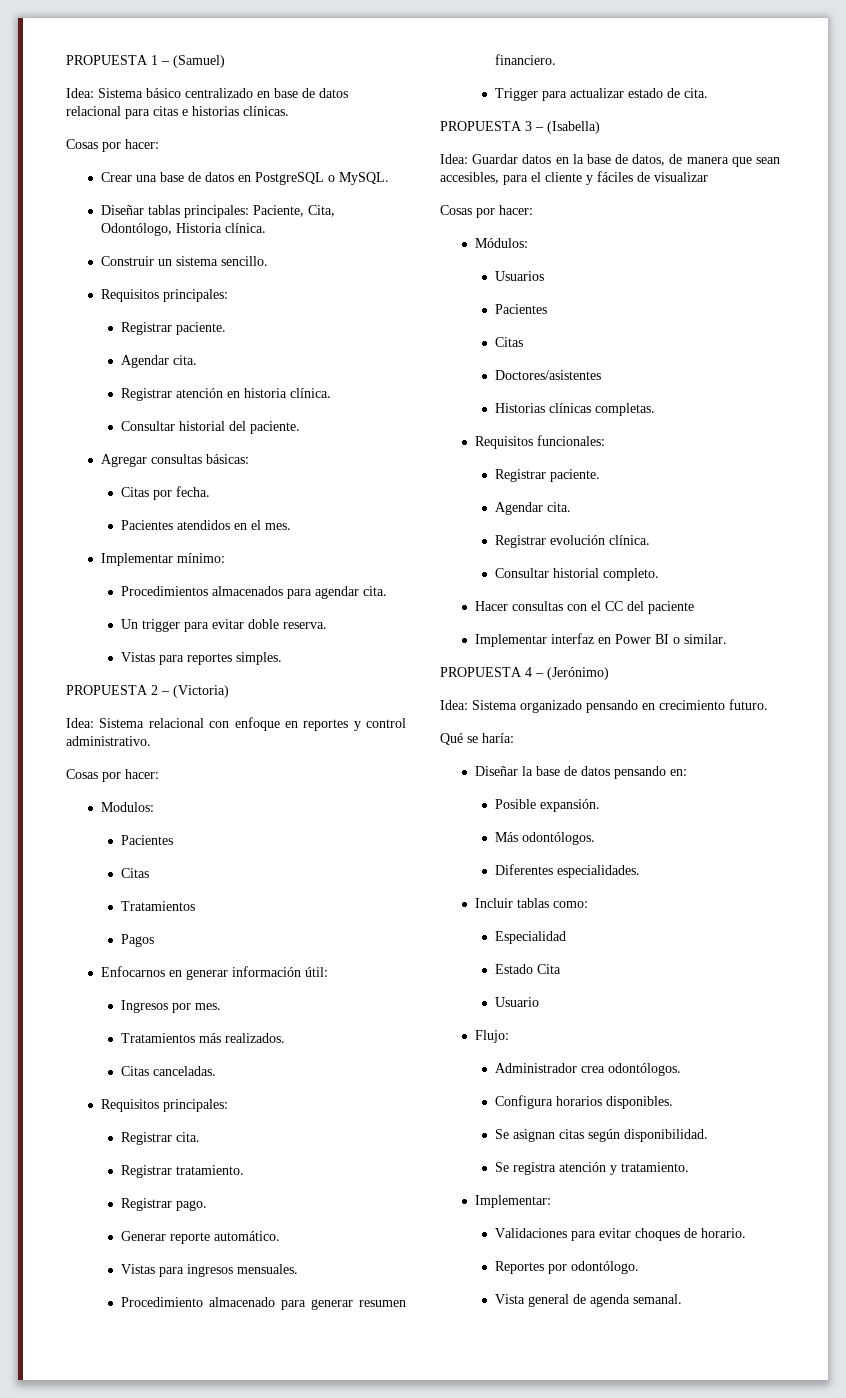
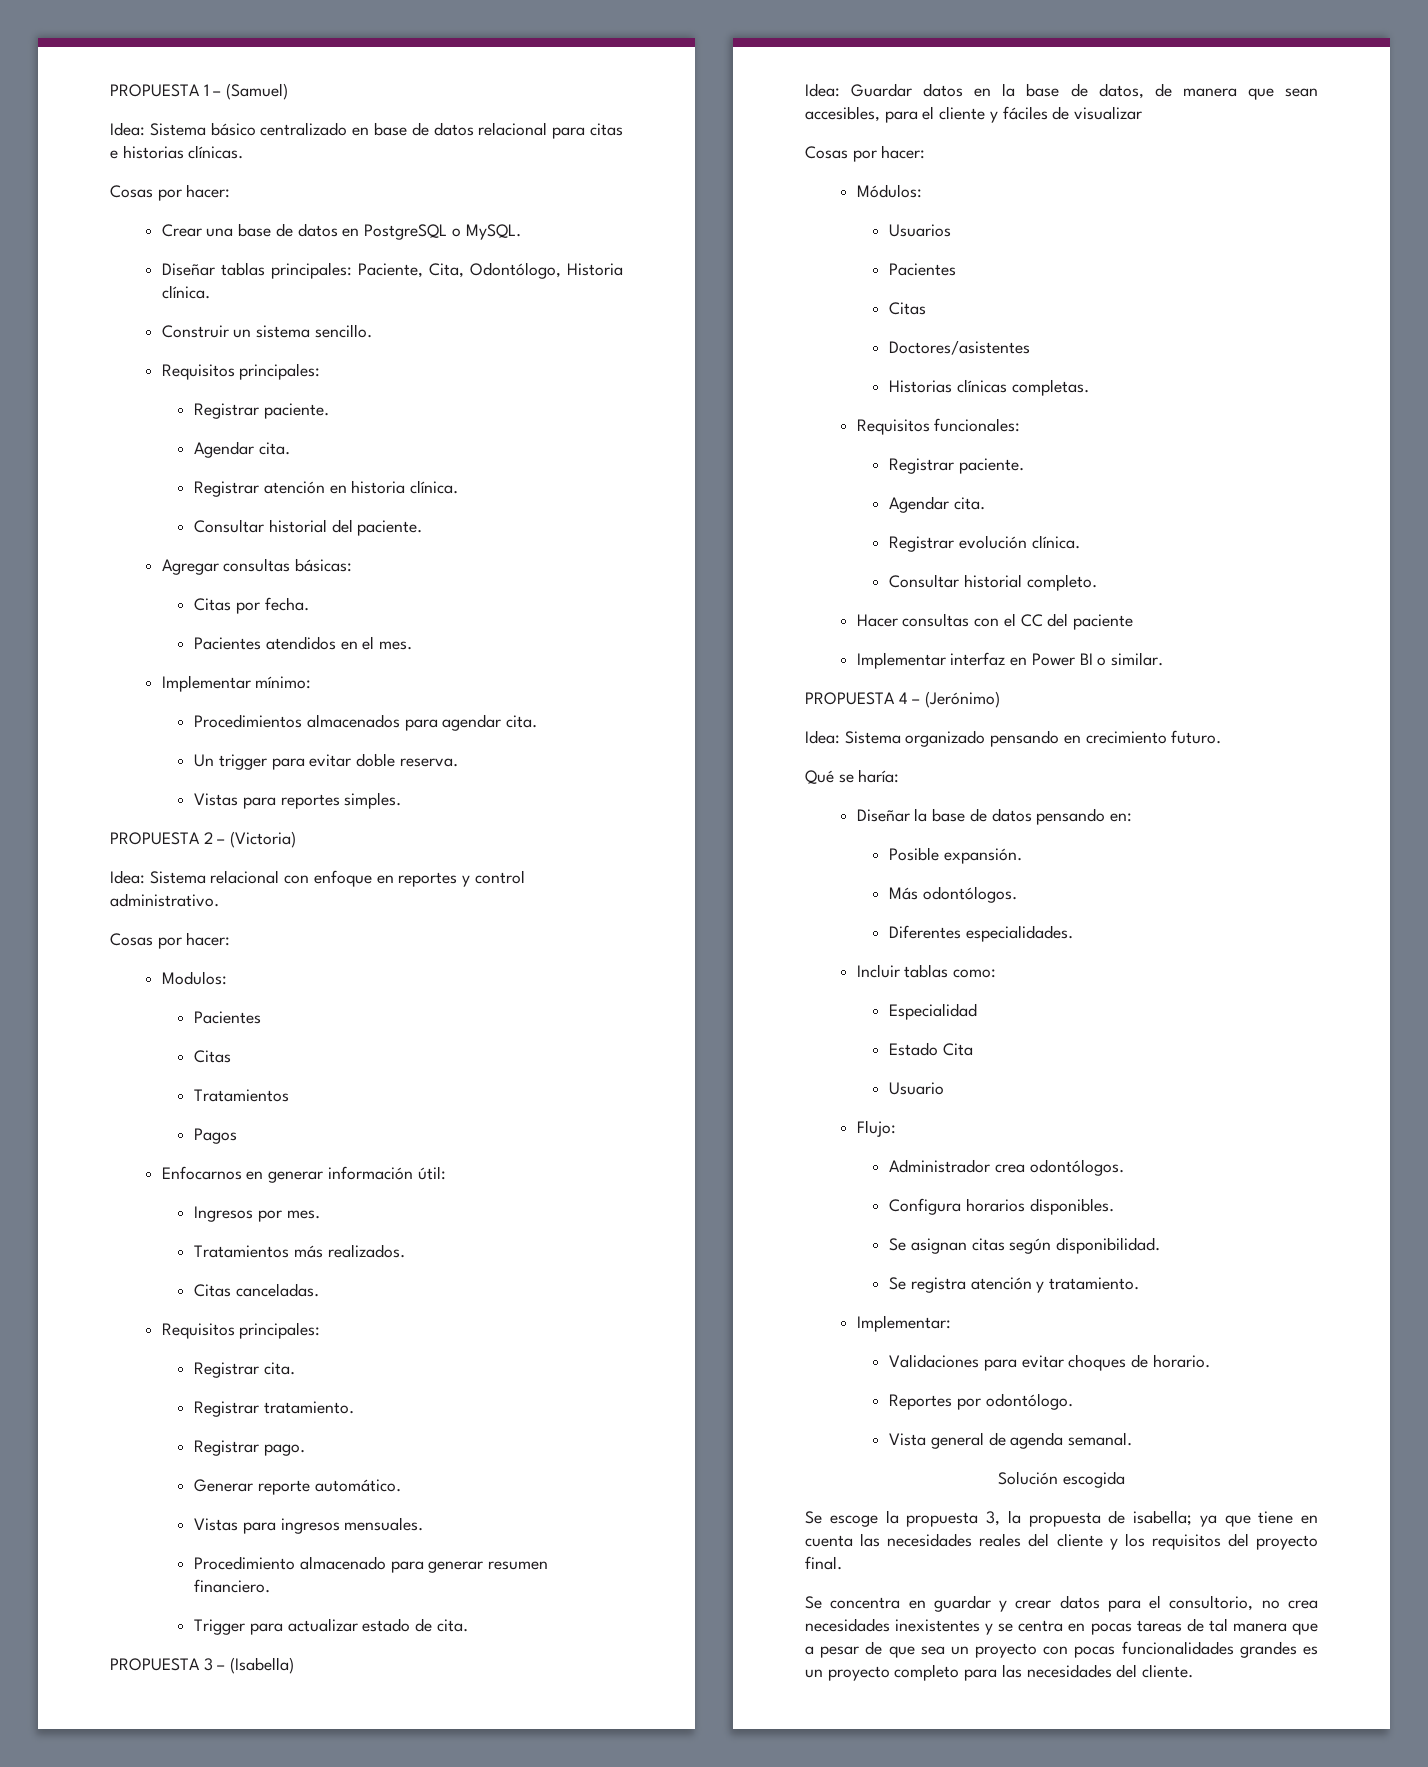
+ Solución escogida
+ Se escoge la propuesta 3, la propuesta de isabella; ya que tiene en cuenta las necesidades reales del cliente y los requisitos del proyecto final.
+ Se concentra en guardar y crear datos para el consultorio, no crea necesidades inexistentes y se centra en pocas tareas de tal manera que a pesar de que sea un proyecto con pocas funcionalidades grandes es un proyecto completo para las necesidades del cliente.

